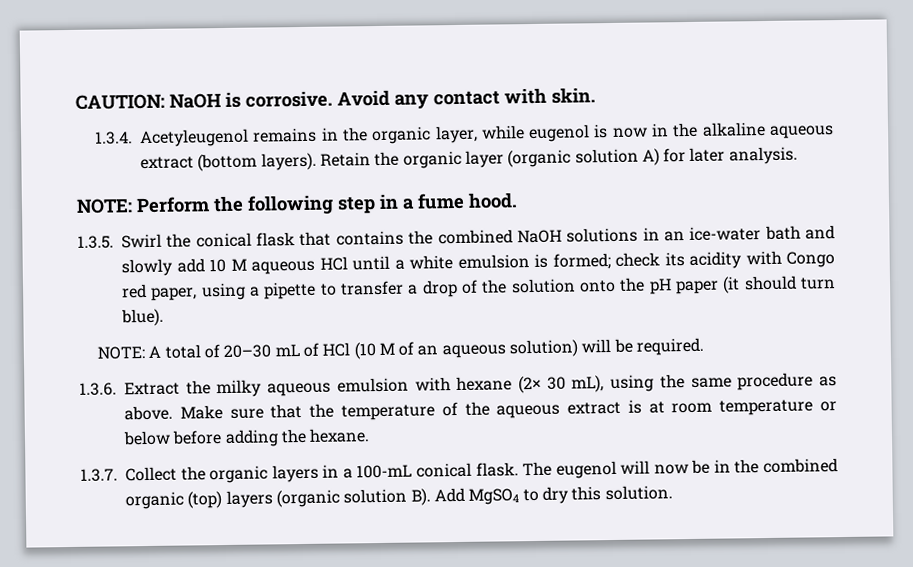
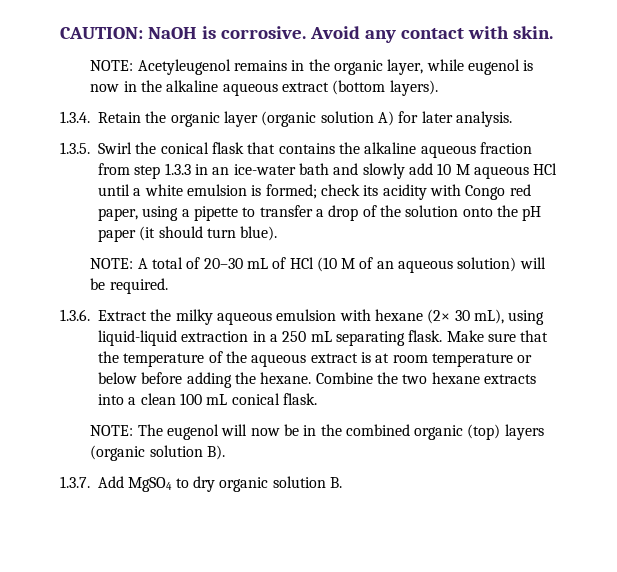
- 1.3.4. Acetyleugenol remains in the organic layer, while eugenol is now in the alkaline aqueous extract (bottom layers). Retain the organic layer (organic solution A) for later analysis.
+ NOTE: Acetyleugenol remains in the organic layer, while eugenol is now in the alkaline aqueous extract (bottom layers).
+ 1.3.4. Retain the organic layer (organic solution A) for later analysis.
- NOTE: Perform the following step in a fume hood.
- 1.3.5. Swirl the conical flask that contains the combined NaOH solutions in an ice-water bath and slowly add 10 M aqueous HCl until a white emulsion is formed; check its acidity with Congo red paper, using a pipette to transfer a drop of the solution onto the pH paper (it should turn blue).
+ 1.3.5. Swirl the conical flask that contains the alkaline aqueous fraction from step 1.3.3 in an ice-water bath and slowly add 10 M aqueous HCl until a white emulsion is formed; check its acidity with Congo red paper, using a pipette to transfer a drop of the solution onto the pH paper (it should turn blue).
- 1.3.6. Extract the milky aqueous emulsion with hexane (2× 30 mL), using the same procedure as above.
+ 1.3.6. Extract the milky aqueous emulsion with hexane (2× 30 mL), using liquid-liquid extraction in a 250 mL separating flask.
- Make sure that the temperature of the aqueous extract is at room temperature or below before adding the hexane.
- 1.3.7. Collect the organic layers in a 100-mL conical flask. The eugenol will now be in the combined organic (top) layers (organic solution B). Add MgSO4 to dry this solution.
+ Make sure that the temperature of the aqueous extract is at room temperature or below before adding the hexane. Combine the two hexane extracts into a clean 100 mL conical flask.
+ NOTE: The eugenol will now be in the combined organic (top) layers (organic solution B).
+ 1.3.7. Add MgSO4 to dry organic solution B.

